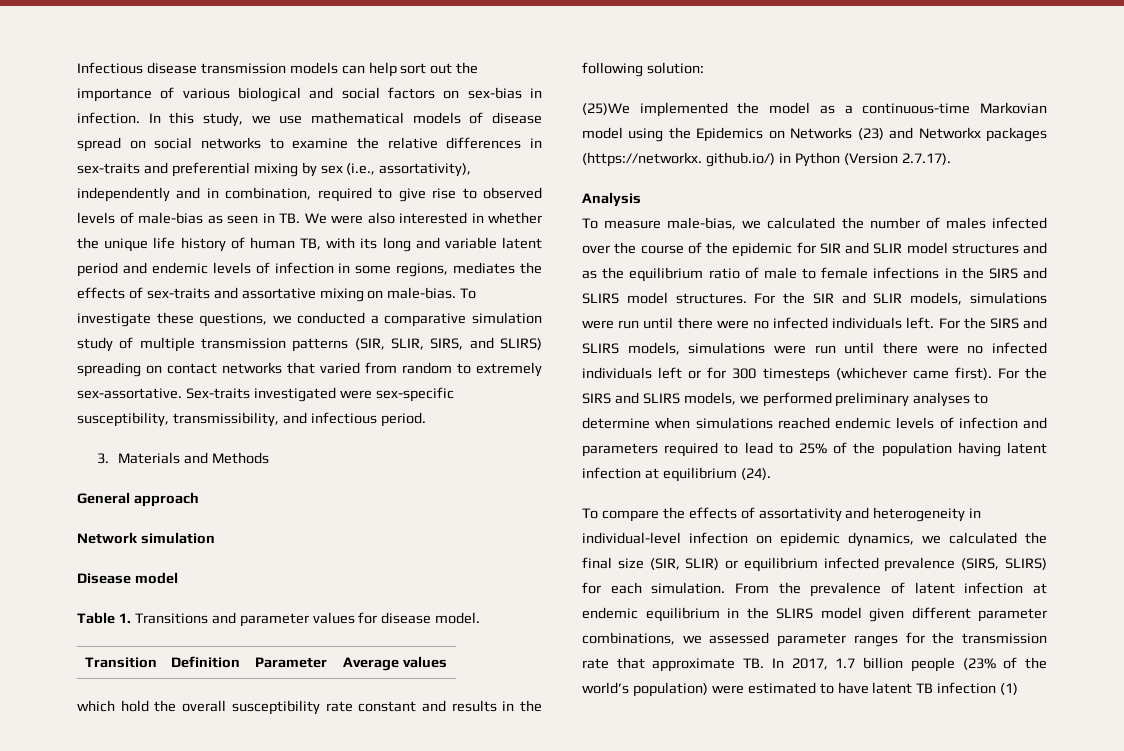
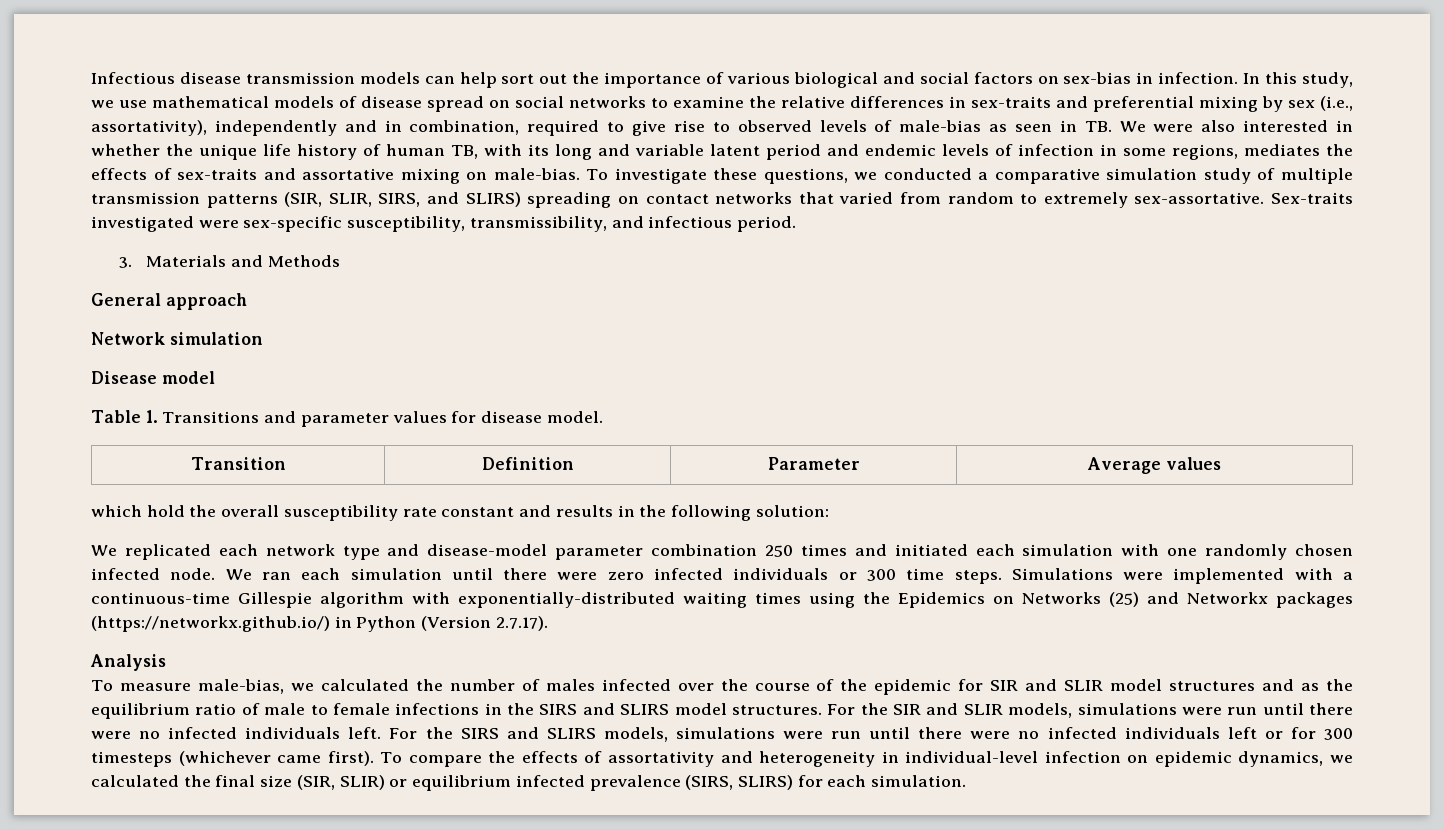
- (25)We implemented the model as a continuous-time Markovian model using the Epidemics on Networks (23) and Networkx packages (https://networkx. github.io/) in Python (Version 2.7.17).
+ We replicated each network type and disease-model parameter combination 250 times and initiated each simulation with one randomly chosen infected node. We ran each simulation until there were zero infected individuals or 300 time steps. Simulations were implemented with a continuous-time Gillespie algorithm with exponentially-distributed waiting times using the Epidemics on Networks (25) and Networkx packages (https://networkx.github.io/) in Python (Version 2.7.17).
- For the SIRS and SLIRS models, simulations were run until there were no infected individuals left or for 300 timesteps (whichever came first). For the SIRS and SLIRS models, we performed preliminary analyses to determine when simulations reached endemic levels of infection and parameters required to lead to 25% of the population having latent infection at equilibrium (24).
- To compare the effects of assortativity and heterogeneity in individual-level infection on epidemic dynamics, we calculated the final size (SIR, SLIR) or equilibrium infected prevalence (SIRS, SLIRS) for each simulation. From the prevalence of latent infection at endemic equilibrium in the SLIRS model given different parameter combinations, we assessed parameter ranges for the transmission rate that approximate TB. In 2017, 1.7 billion people (23% of the world’s population) were estimated to have latent TB infection (1)
+ For the SIRS and SLIRS models, simulations were run until there were no infected individuals left or for 300 timesteps (whichever came first). To compare the effects of assortativity and heterogeneity in individual-level infection on epidemic dynamics, we calculated the final size (SIR, SLIR) or equilibrium infected prevalence (SIRS, SLIRS) for each simulation.

